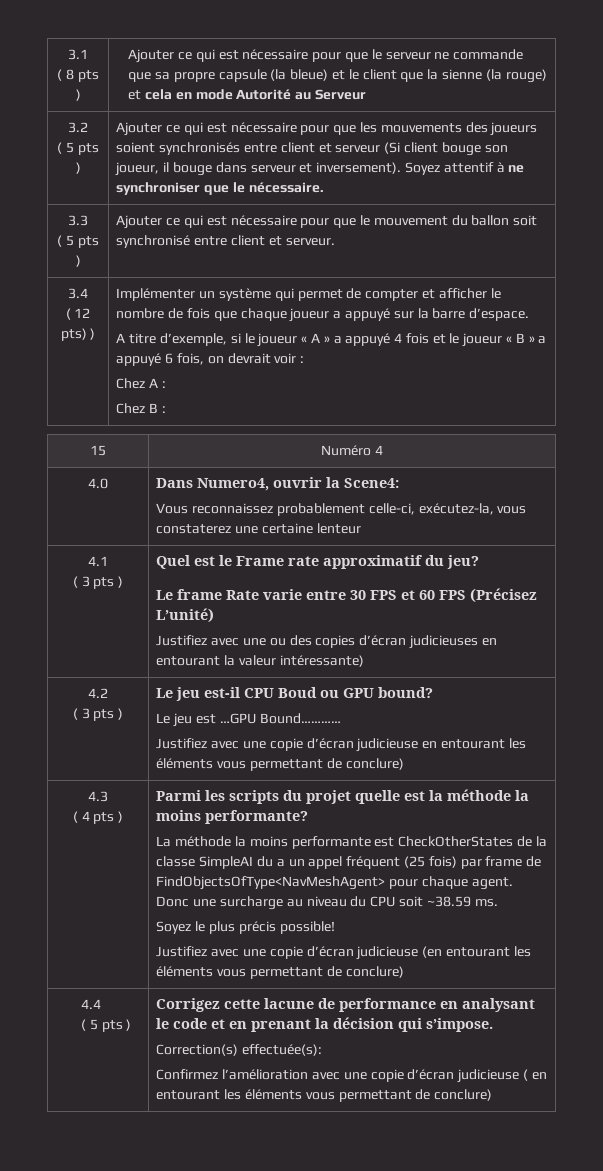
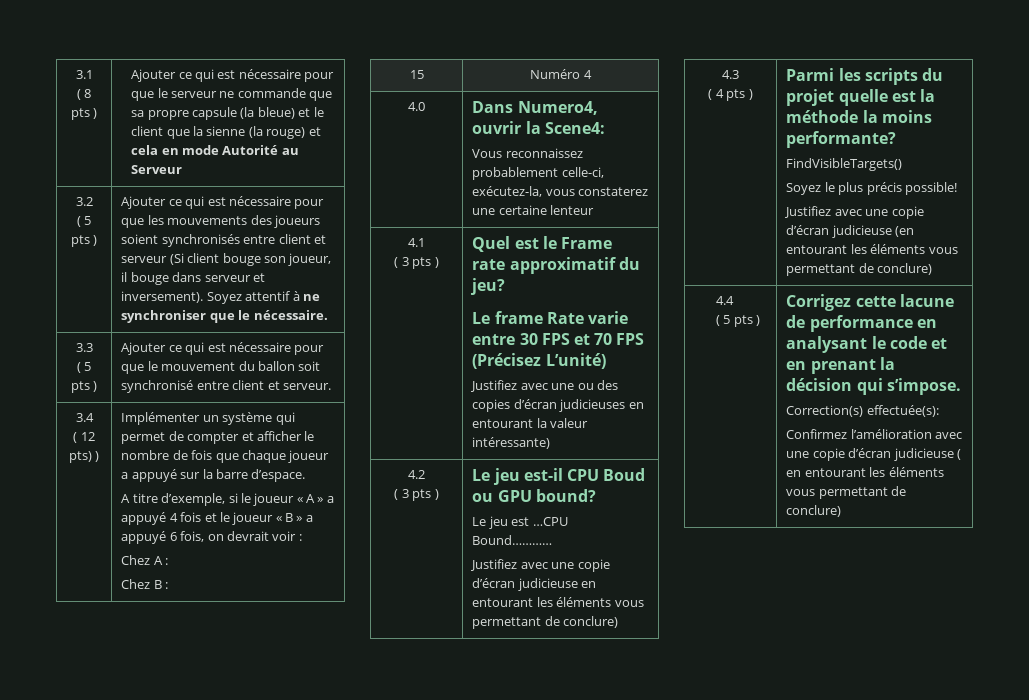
  4.1
  ( 3 pts ) | Quel est le Frame rate approximatif du jeu?
- Le frame Rate varie entre 30 FPS et 60 FPS (Précisez L’unité)
+ Le frame Rate varie entre 30 FPS et 70 FPS (Précisez L’unité)
  4.2
  ( 3 pts ) | Le jeu est-il CPU Boud ou GPU bound?
- Le jeu est …GPU Bound…………
+ Le jeu est …CPU Bound…………
- La méthode la moins performante est CheckOtherStates de la classe SimpleAI du a un appel fréquent (25 fois) par frame de FindObjectsOfType<NavMeshAgent> pour chaque agent. Donc une surcharge au niveau du CPU soit ~38.59 ms.
+ FindVisibleTargets()

